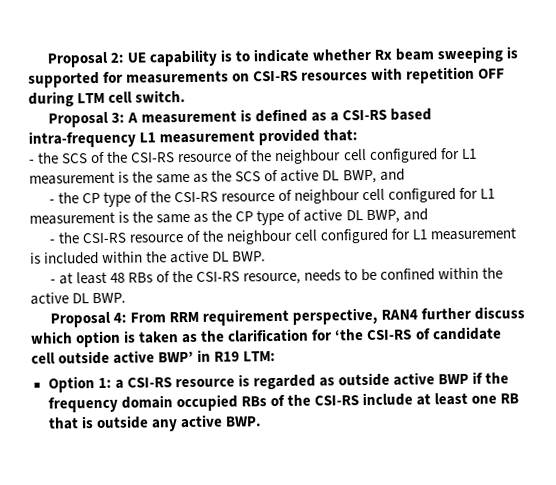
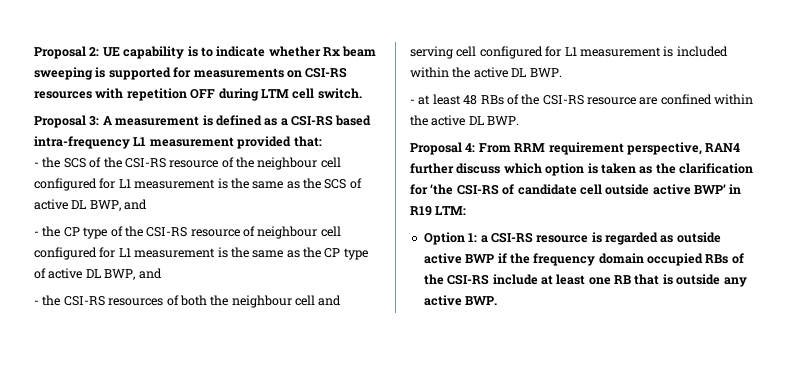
- - the CSI-RS resource of the neighbour cell configured for L1 measurement is included within the active DL BWP.
+ - the CSI-RS resources of both the neighbour cell and serving cell configured for L1 measurement is included within the active DL BWP.
- - at least 48 RBs of the CSI-RS resource, needs to be confined within the active DL BWP.
+ - at least 48 RBs of the CSI-RS resource are confined within the active DL BWP.

